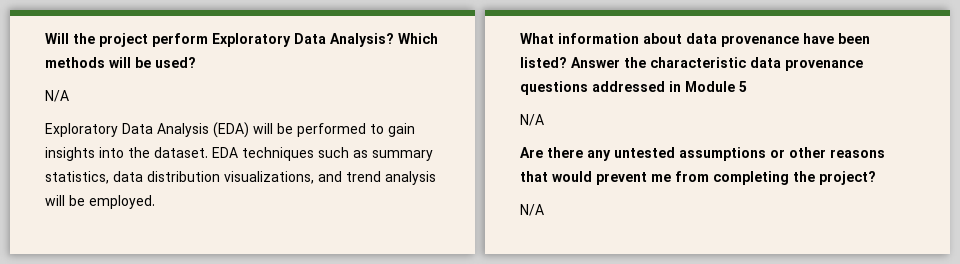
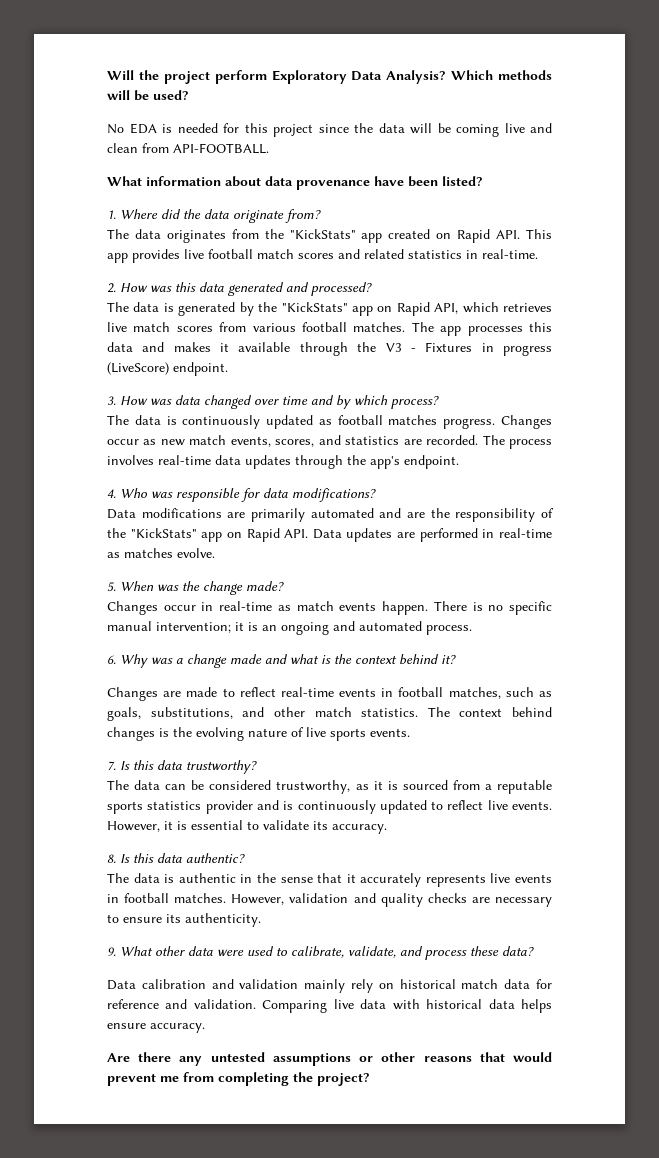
  Which methods will be used?
- N/A
- Exploratory Data Analysis (EDA) will be performed to gain insights into the dataset. EDA techniques such as summary statistics, data distribution visualizations, and trend analysis will be employed.
+ No EDA is needed for this project since the data will be coming live and clean from API-FOOTBALL.
- What information about data provenance have been listed? Answer the characteristic data provenance questions addressed in Module 5
- N/A
+ What information about data provenance have been listed?
+ 1. Where did the data originate from?
+ The data originates from the "KickStats" app created on Rapid API. This app provides live football match scores and related statistics in real-time.
+ 2. How was this data generated and processed?
+ The data is generated by the "KickStats" app on Rapid API, which retrieves live match scores from various football matches. The app processes this data and makes it available through the V3 - Fixtures in progress (LiveScore) endpoint.
+ 3. How was data changed over time and by which process?
+ The data is continuously updated as football matches progress. Changes occur as new match events, scores, and statistics are recorded. The process involves real-time data updates through the app's endpoint.
+ 4. Who was responsible for data modifications?
+ Data modifications are primarily automated and are the responsibility of the "KickStats" app on Rapid API. Data updates are performed in real-time as matches evolve.
+ 5. When was the change made?
+ Changes occur in real-time as match events happen. There is no specific manual intervention; it is an ongoing and automated process.
+ 6. Why was a change made and what is the context behind it?
+ Changes are made to reflect real-time events in football matches, such as goals, substitutions, and other match statistics. The context behind changes is the evolving nature of live sports events.
+ 7. Is this data trustworthy?
+ The data can be considered trustworthy, as it is sourced from a reputable sports statistics provider and is continuously updated to reflect live events. However, it is essential to validate its accuracy.
+ 8. Is this data authentic?
+ The data is authentic in the sense that it accurately represents live events in football matches. However, validation and quality checks are necessary to ensure its authenticity.
+ 9. What other data were used to calibrate, validate, and process these data?
+ Data calibration and validation mainly rely on historical match data for reference and validation. Comparing live data with historical data helps ensure accuracy.
  Are there any untested assumptions or other reasons that would prevent me from completing the project?
- N/A

